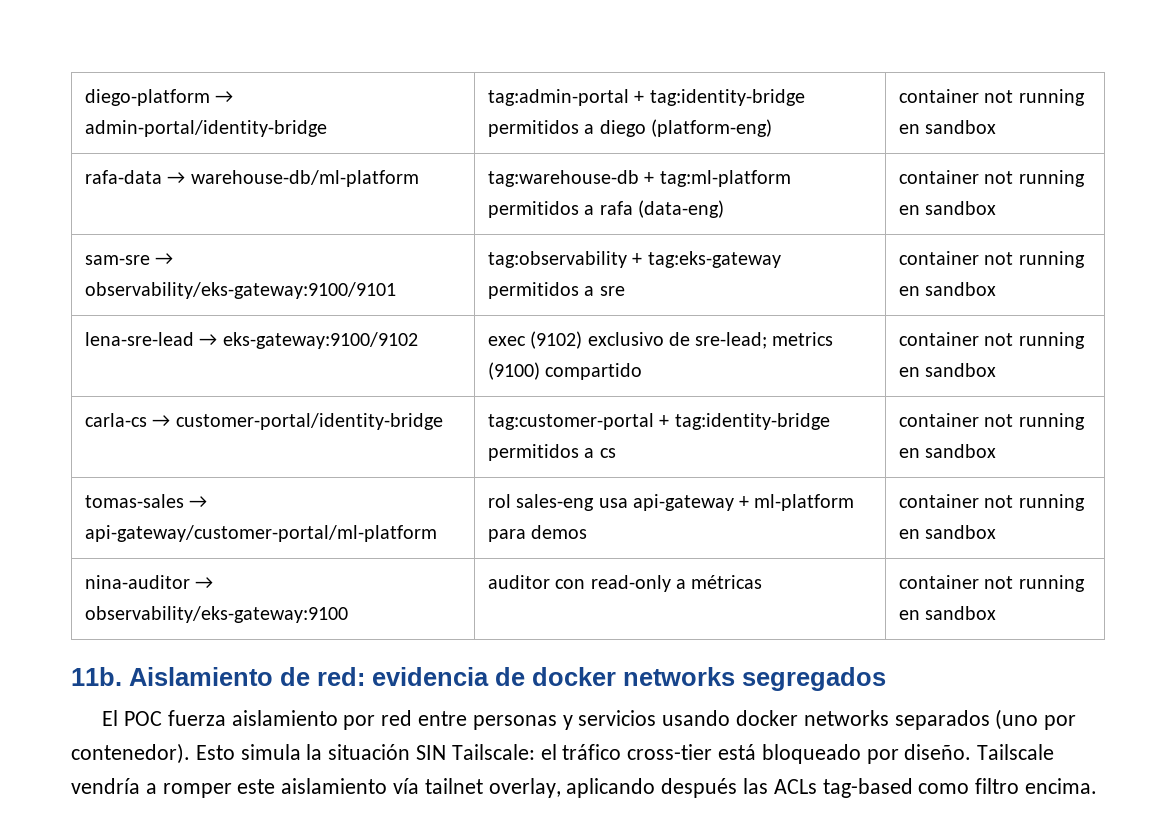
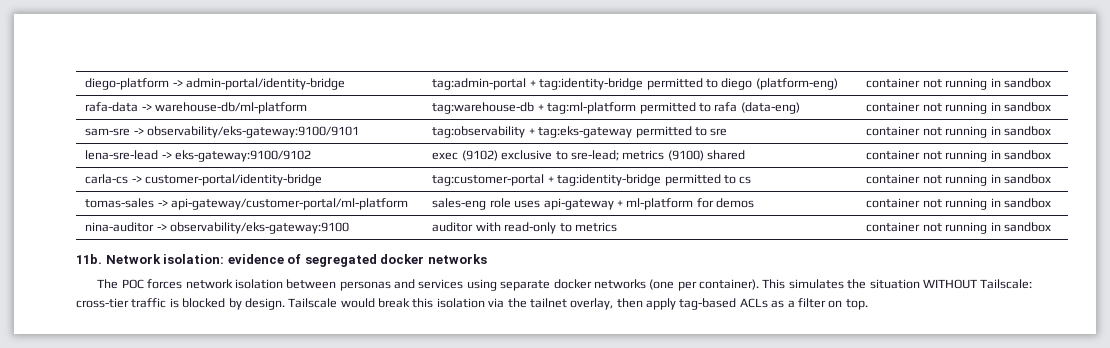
- diego-platform → admin-portal/identity-bridge | tag:admin-portal + tag:identity-bridge permitidos a diego (platform-eng) | container not running en sandbox
+ diego-platform -> admin-portal/identity-bridge | tag:admin-portal + tag:identity-bridge permitted to diego (platform-eng) | container not running in sandbox
- rafa-data → warehouse-db/ml-platform | tag:warehouse-db + tag:ml-platform permitidos a rafa (data-eng) | container not running en sandbox
+ rafa-data -> warehouse-db/ml-platform | tag:warehouse-db + tag:ml-platform permitted to rafa (data-eng) | container not running in sandbox
- sam-sre → observability/eks-gateway:9100/9101 | tag:observability + tag:eks-gateway permitidos a sre | container not running en sandbox
+ sam-sre -> observability/eks-gateway:9100/9101 | tag:observability + tag:eks-gateway permitted to sre | container not running in sandbox
- lena-sre-lead → eks-gateway:9100/9102 | exec (9102) exclusivo de sre-lead; metrics (9100) compartido | container not running en sandbox
+ lena-sre-lead -> eks-gateway:9100/9102 | exec (9102) exclusive to sre-lead; metrics (9100) shared | container not running in sandbox
- carla-cs → customer-portal/identity-bridge | tag:customer-portal + tag:identity-bridge permitidos a cs | container not running en sandbox
+ carla-cs -> customer-portal/identity-bridge | tag:customer-portal + tag:identity-bridge permitted to cs | container not running in sandbox
- tomas-sales → api-gateway/customer-portal/ml-platform | rol sales-eng usa api-gateway + ml-platform para demos | container not running en sandbox
+ tomas-sales -> api-gateway/customer-portal/ml-platform | sales-eng role uses api-gateway + ml-platform for demos | container not running in sandbox
- nina-auditor → observability/eks-gateway:9100 | auditor con read-only a métricas | container not running en sandbox
+ nina-auditor -> observability/eks-gateway:9100 | auditor with read-only to metrics | container not running in sandbox
- Aislamiento de red: evidencia de docker networks segregados
- El POC fuerza aislamiento por red entre personas y servicios usando docker networks separados (uno por contenedor). Esto simula la situación SIN Tailscale: el tráfico cross-tier está bloqueado por diseño. Tailscale vendría a romper este aislamiento vía tailnet overlay, aplicando después las ACLs tag-based como filtro encima.
+ Network isolation: evidence of segregated docker networks
+ The POC forces network isolation between personas and services using separate docker networks (one per container). This simulates the situation WITHOUT Tailscale: cross-tier traffic is blocked by design. Tailscale would break this isolation via the tailnet overlay, then apply tag-based ACLs as a filter on top.

